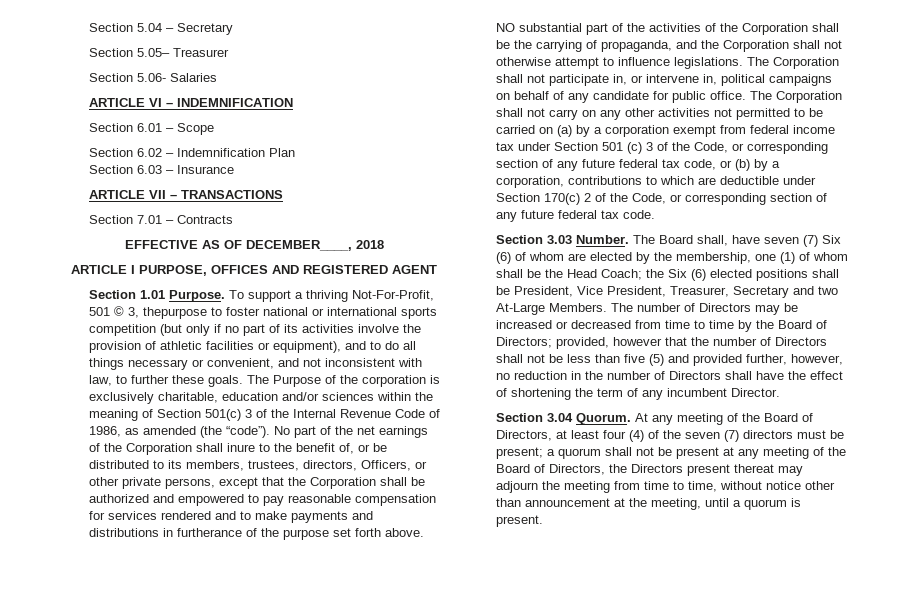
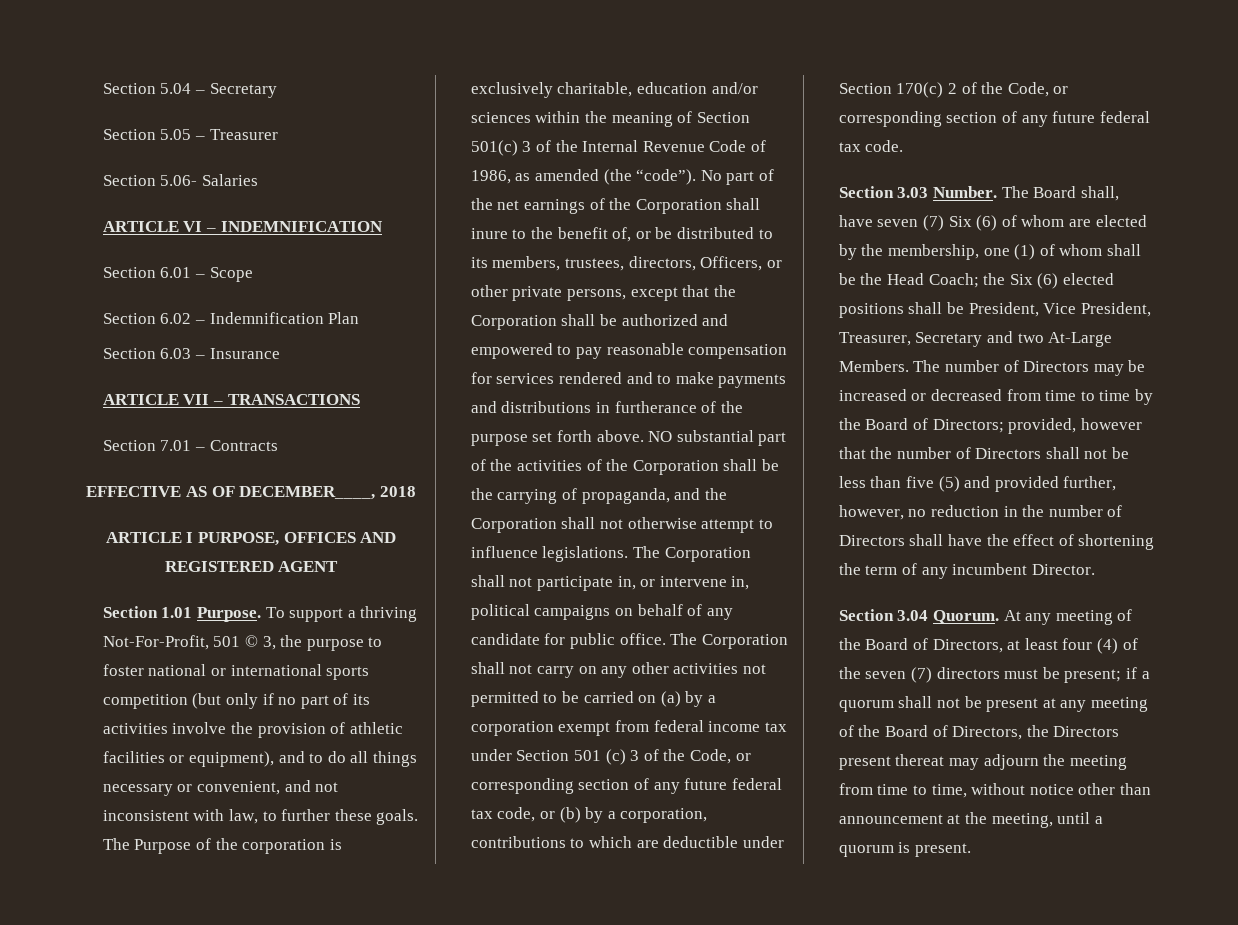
- Section 5.05– Treasurer
+ Section 5.05 – Treasurer
- To support a thriving Not-For-Profit, 501 © 3, thepurpose to foster national or international sports competition (but only if no part of its activities involve the provision of athletic facilities or equipment), and to do all things necessary or convenient, and not inconsistent with law, to further these goals.
+ To support a thriving Not-For-Profit, 501 © 3, the purpose to foster national or international sports competition (but only if no part of its activities involve the provision of athletic facilities or equipment), and to do all things necessary or convenient, and not inconsistent with law, to further these goals.
- At any meeting of the Board of Directors, at least four (4) of the seven (7) directors must be present; a quorum shall not be present at any meeting of the Board of Directors, the Directors present thereat may adjourn the meeting from time to time, without notice other than announcement at the meeting, until a quorum is present.
+ At any meeting of the Board of Directors, at least four (4) of the seven (7) directors must be present; if a quorum shall not be present at any meeting of the Board of Directors, the Directors present thereat may adjourn the meeting from time to time, without notice other than announcement at the meeting, until a quorum is present.

